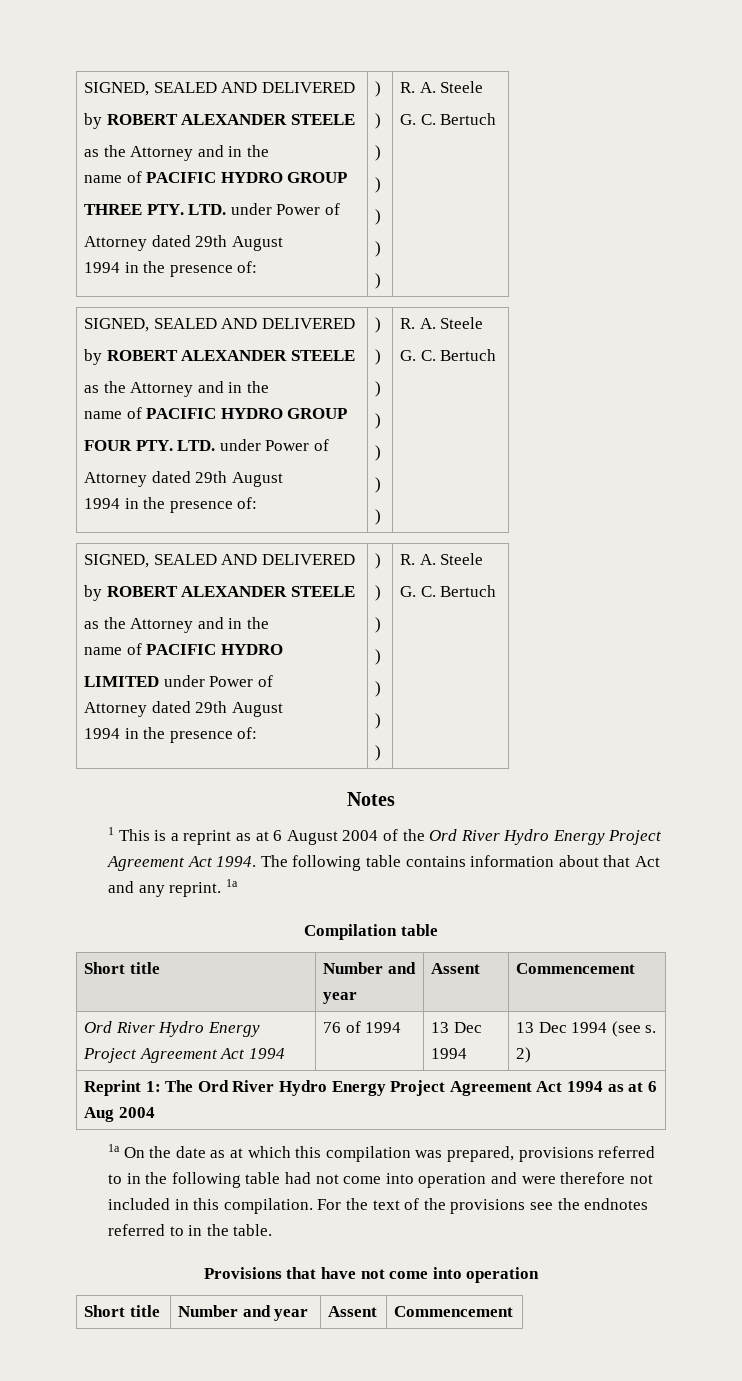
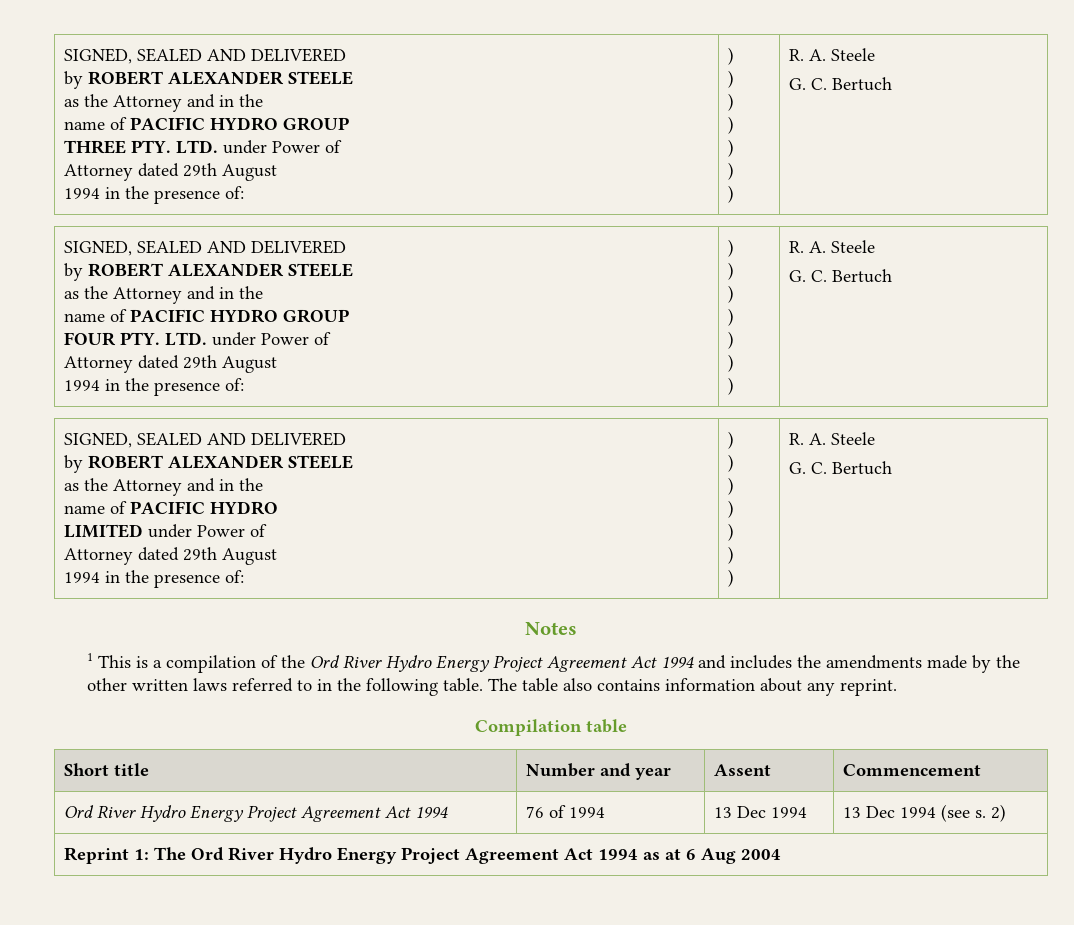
- 1 This is a reprint as at 6 August 2004 of the Ord River Hydro Energy Project Agreement Act 1994. The following table contains information about that Act and any reprint. 1a
+ 1 This is a compilation of the Ord River Hydro Energy Project Agreement Act 1994 and includes the amendments made by the other written laws referred to in the following table. The table also contains information about any reprint.
- 1a On the date as at which this compilation was prepared, provisions referred to in the following table had not come into operation and were therefore not included in this compilation. For the text of the provisions see the endnotes referred to in the table.
- Provisions that have not come into operation
- Short title | Number and year | Assent | Commencement

